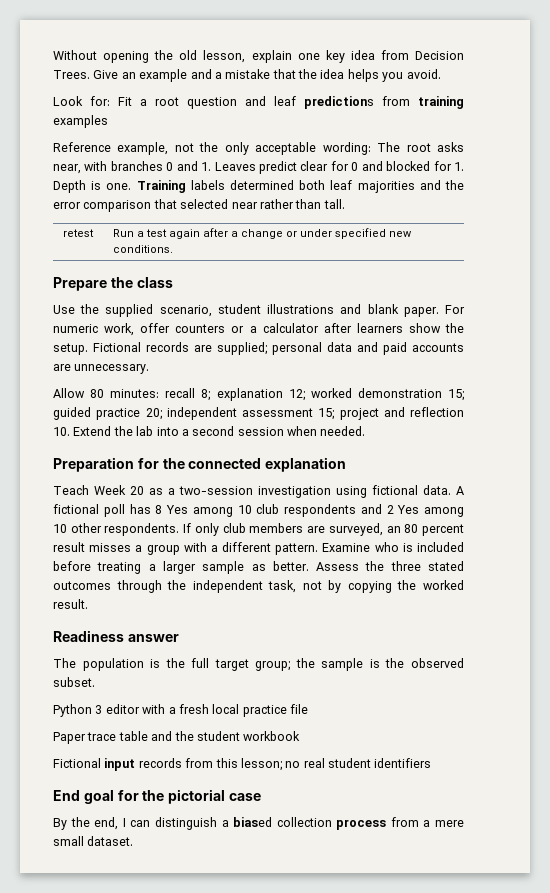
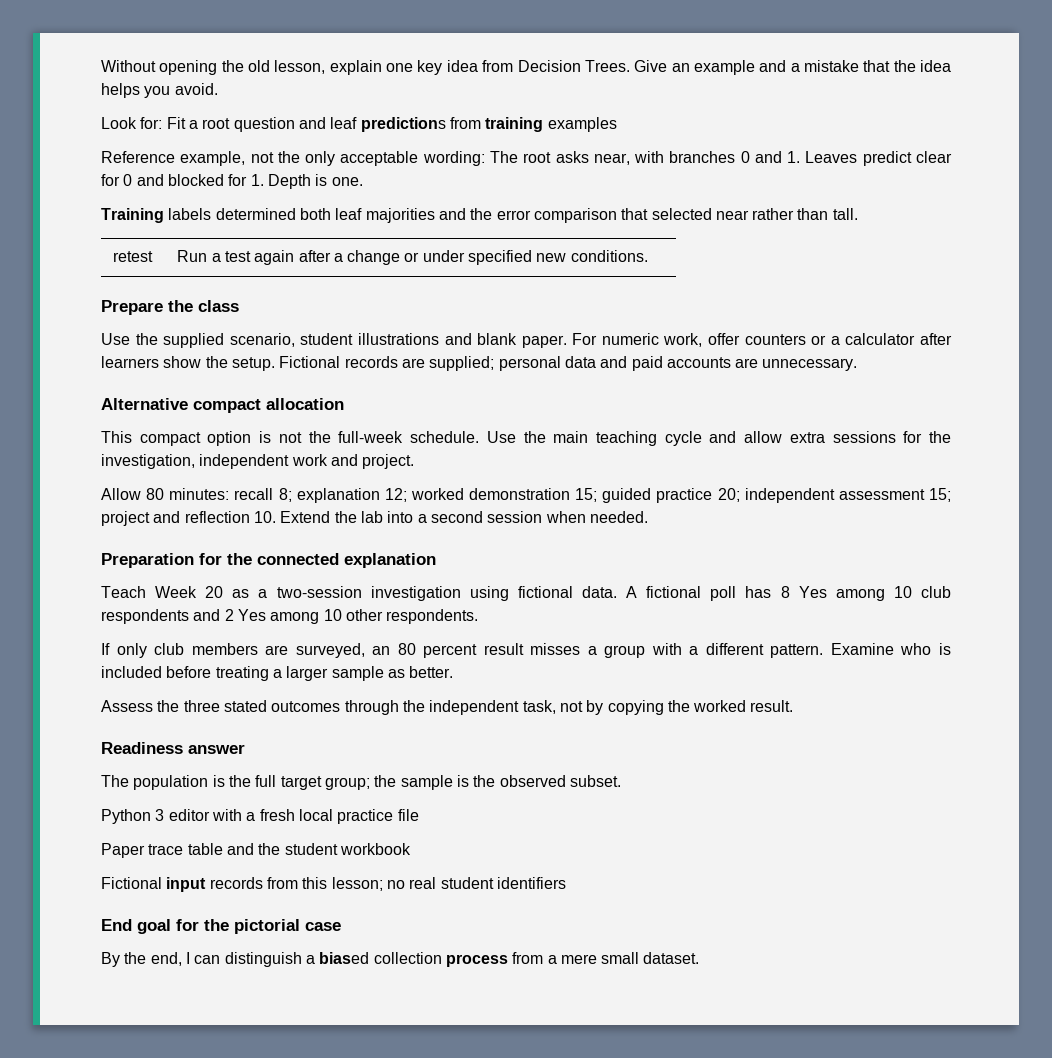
- Reference example, not the only acceptable wording: The root asks near, with branches 0 and 1. Leaves predict clear for 0 and blocked for 1. Depth is one. Training labels determined both leaf majorities and the error comparison that selected near rather than tall.
+ Reference example, not the only acceptable wording: The root asks near, with branches 0 and 1. Leaves predict clear for 0 and blocked for 1. Depth is one.
+ Training labels determined both leaf majorities and the error comparison that selected near rather than tall.
+ Alternative compact allocation
+ This compact option is not the full-week schedule. Use the main teaching cycle and allow extra sessions for the investigation, independent work and project.
- A fictional poll has 8 Yes among 10 club respondents and 2 Yes among 10 other respondents. If only club members are surveyed, an 80 percent result misses a group with a different pattern.
+ A fictional poll has 8 Yes among 10 club respondents and 2 Yes among 10 other respondents.
+ If only club members are surveyed, an 80 percent result misses a group with a different pattern.
- Examine who is included before treating a larger sample as better. Assess the three stated outcomes through the independent task, not by copying the worked result.
+ Examine who is included before treating a larger sample as better.
+ Assess the three stated outcomes through the independent task, not by copying the worked result.

